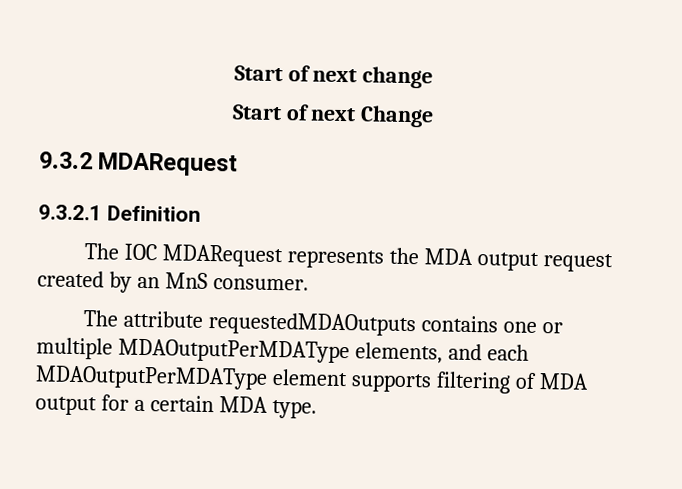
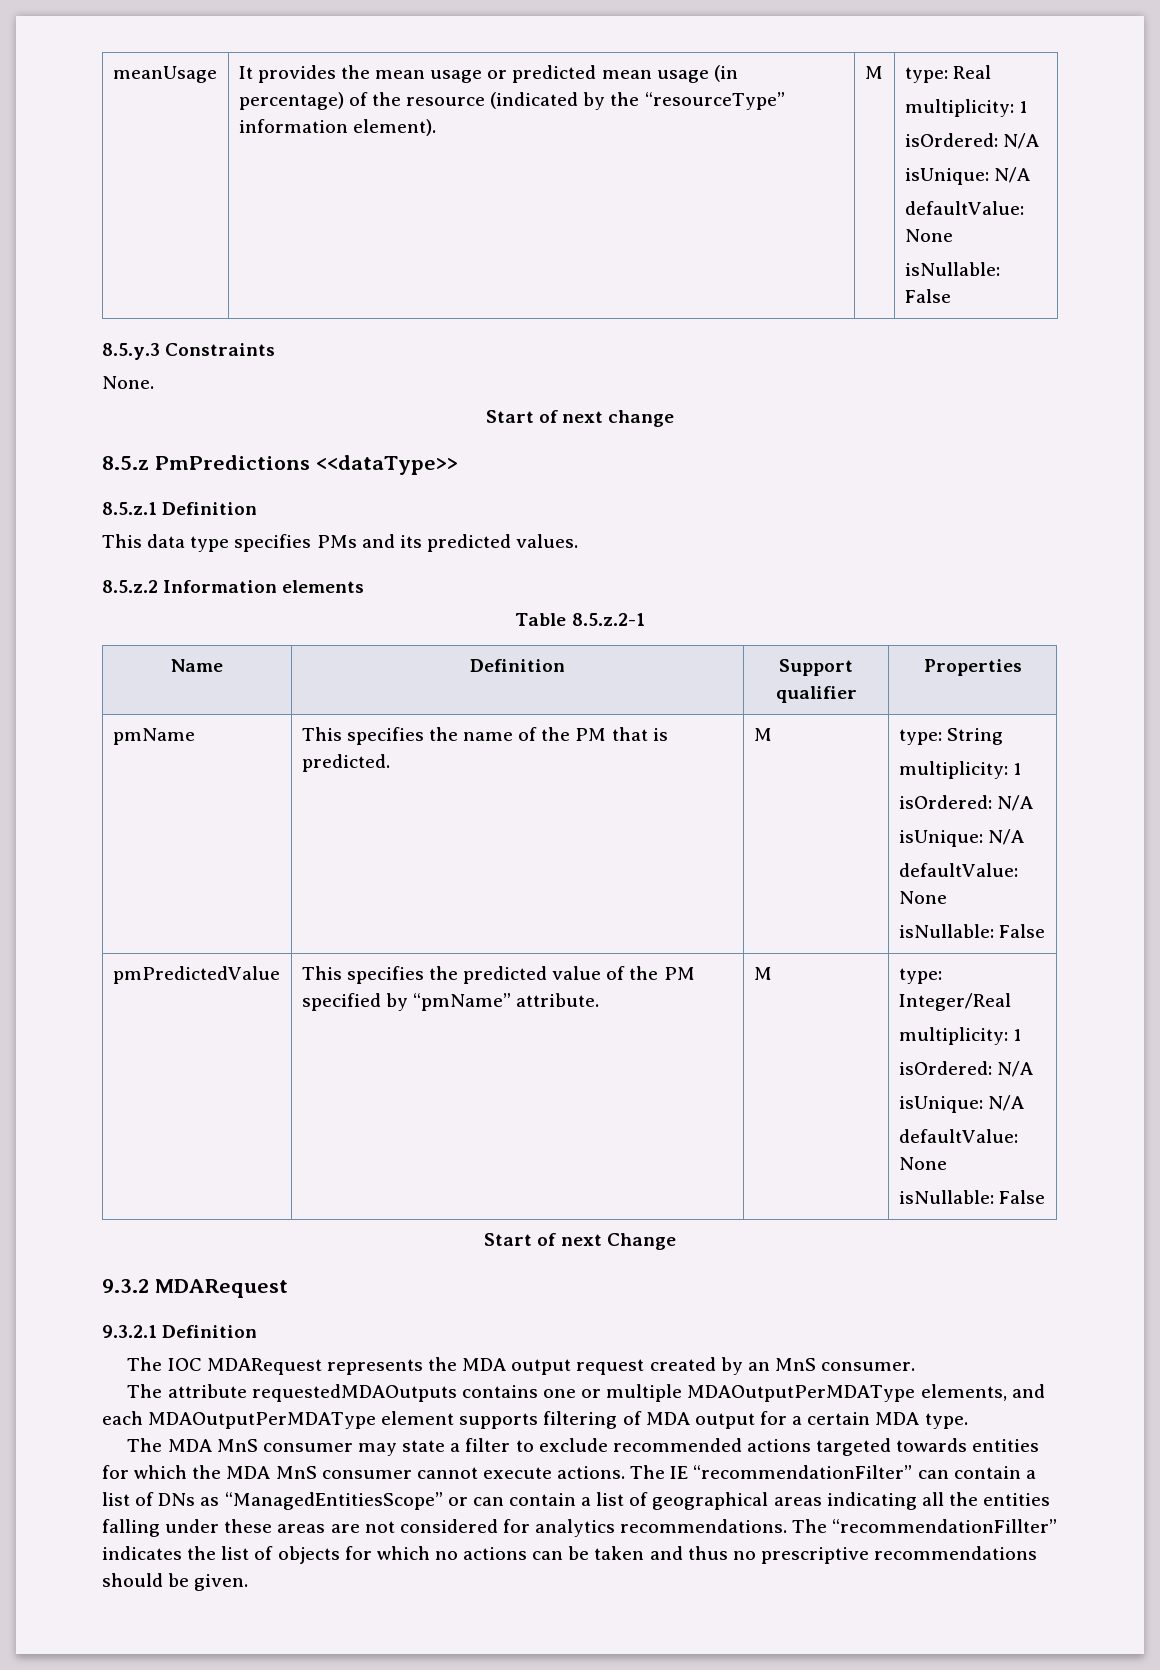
+ meanUsage | It provides the mean usage or predicted mean usage (in percentage) of the resource (indicated by the “resourceType” information element). | M | type: Real
+ multiplicity: 1
+ isOrdered: N/A
+ isUnique: N/A
+ defaultValue: None
+ isNullable: False
+ 8.5.y.3 Constraints
+ None.
  Start of next change
+ 8.5.z PmPredictions <<dataType>>
+ 8.5.z.1 Definition
+ This data type specifies PMs and its predicted values.
+ 8.5.z.2 Information elements
+ Table 8.5.z.2-1
+ Name | Definition | Support qualifier | Properties
+ pmName | This specifies the name of the PM that is predicted. | M | type: String
+ multiplicity: 1
+ isOrdered: N/A
+ isUnique: N/A
+ defaultValue: None
+ isNullable: False
+ pmPredictedValue | This specifies the predicted value of the PM specified by “pmName” attribute. | M | type: Integer/Real
+ multiplicity: 1
+ isOrdered: N/A
+ isUnique: N/A
+ defaultValue: None
+ isNullable: False
+ The MDA MnS consumer may state a filter to exclude recommended actions targeted towards entities for which the MDA MnS consumer cannot execute actions. The IE “recommendationFilter” can contain a list of DNs as “ManagedEntitiesScope” or can contain a list of geographical areas indicating all the entities falling under these areas are not considered for analytics recommendations. The “recommendationFillter” indicates the list of objects for which no actions can be taken and thus no prescriptive recommendations should be given.

